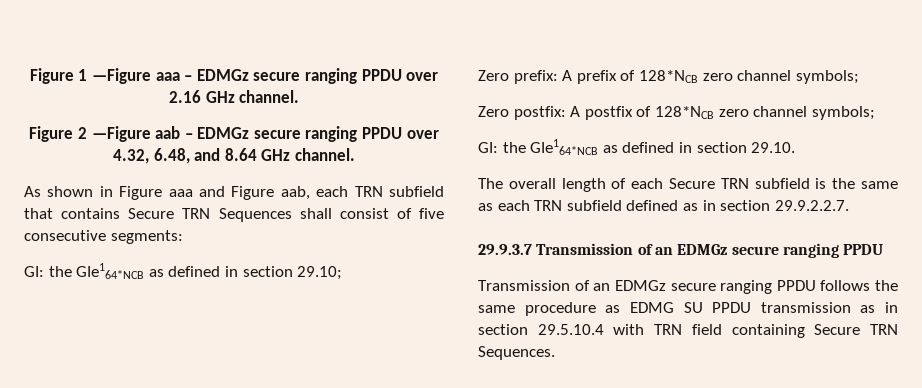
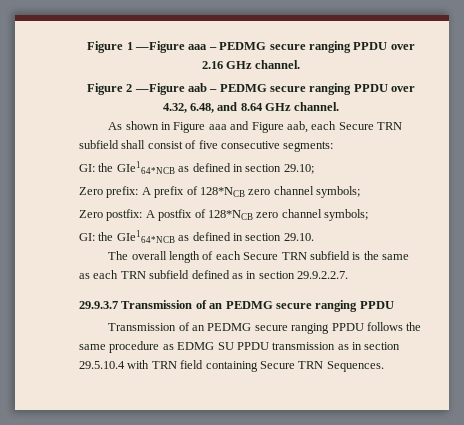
- Figure 1 —Figure aaa – EDMGz secure ranging PPDU over 2.16 GHz channel.
+ Figure 1 —Figure aaa – PEDMG secure ranging PPDU over 2.16 GHz channel.
- Figure 2 —Figure aab – EDMGz secure ranging PPDU over 4.32, 6.48, and 8.64 GHz channel.
+ Figure 2 —Figure aab – PEDMG secure ranging PPDU over 4.32, 6.48, and 8.64 GHz channel.
- As shown in Figure aaa and Figure aab, each TRN subfield that contains Secure TRN Sequences shall consist of five consecutive segments:
+ As shown in Figure aaa and Figure aab, each Secure TRN subfield shall consist of five consecutive segments:
- 29.9.3.7 Transmission of an EDMGz secure ranging PPDU
+ 29.9.3.7 Transmission of an PEDMG secure ranging PPDU
- Transmission of an EDMGz secure ranging PPDU follows the same procedure as EDMG SU PPDU transmission as in section 29.5.10.4 with TRN field containing Secure TRN Sequences.
+ Transmission of an PEDMG secure ranging PPDU follows the same procedure as EDMG SU PPDU transmission as in section 29.5.10.4 with TRN field containing Secure TRN Sequences.

